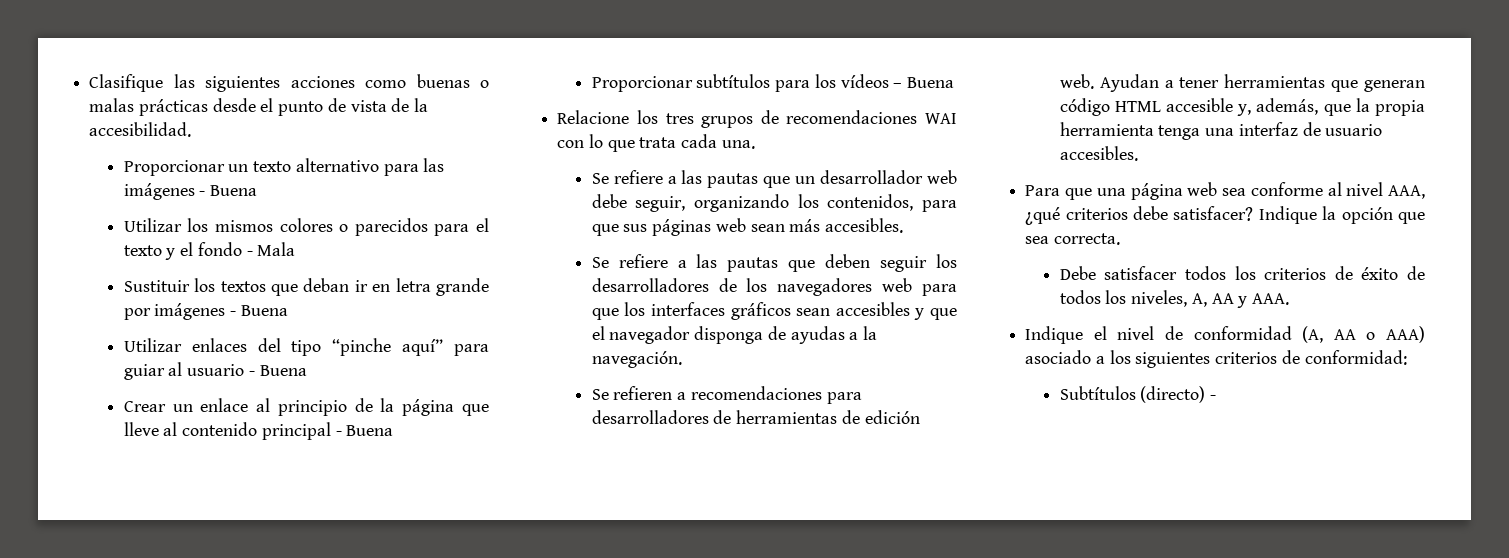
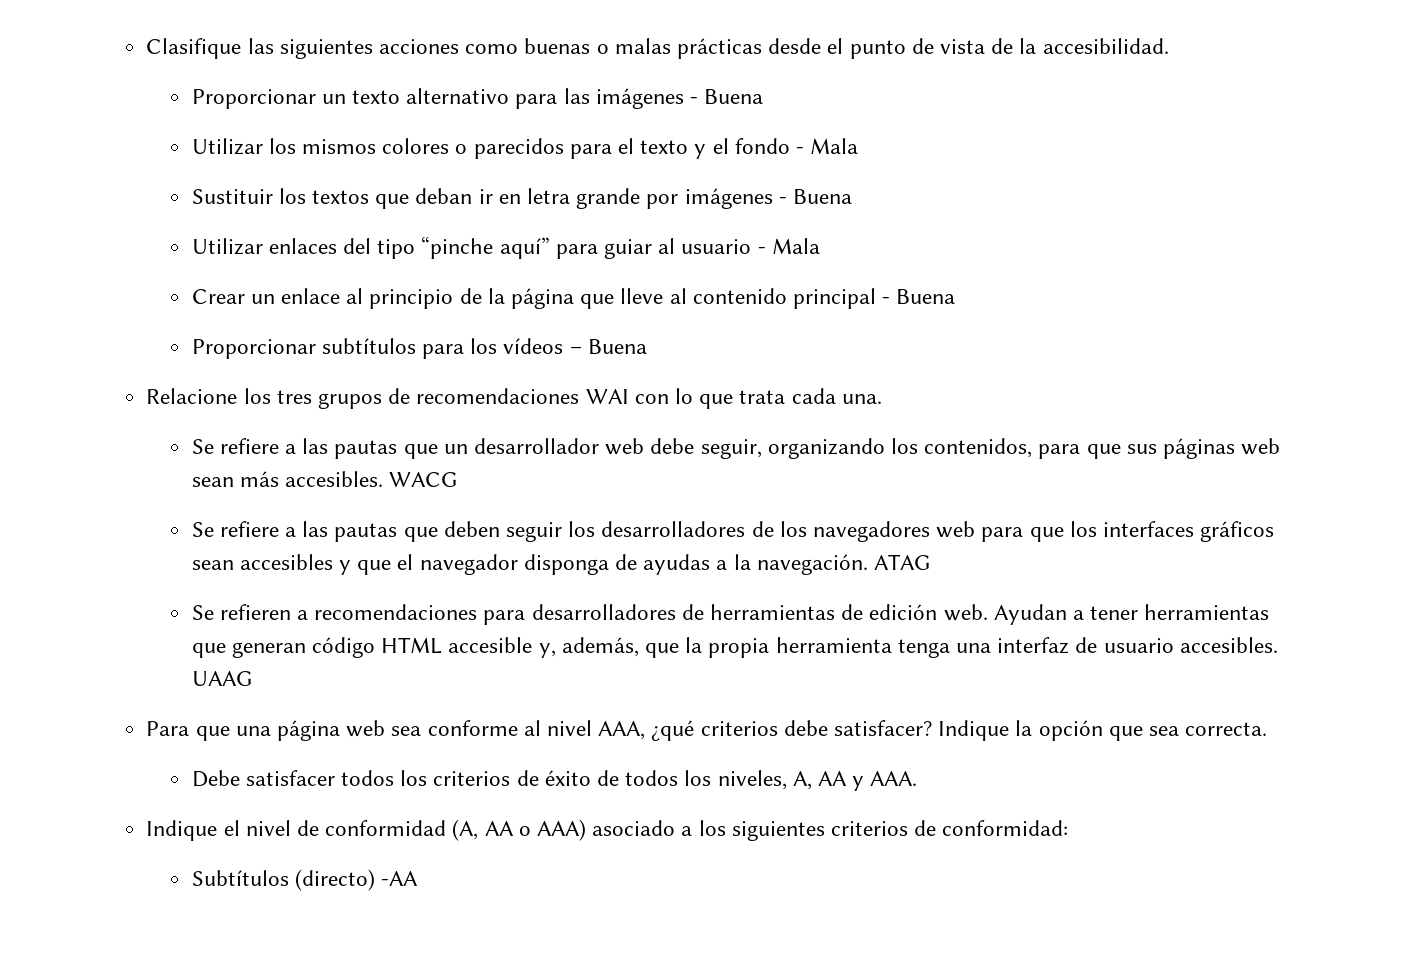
- Utilizar enlaces del tipo “pinche aquí” para guiar al usuario - Buena
+ Utilizar enlaces del tipo “pinche aquí” para guiar al usuario - Mala
+ WACG
+ ATAG
+ UAAG
- Subtítulos (directo) -
+ Subtítulos (directo) -AA

